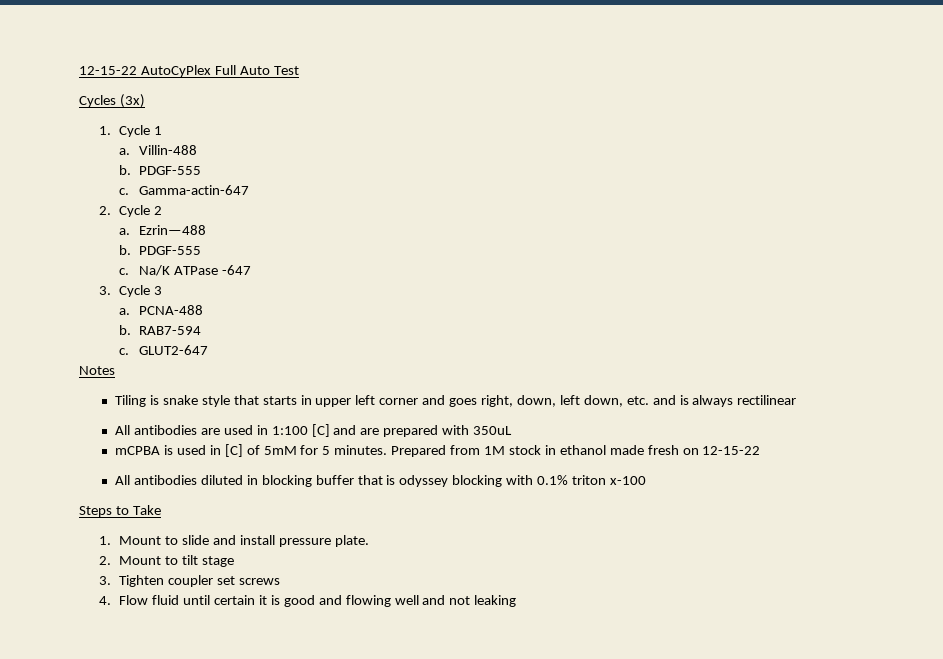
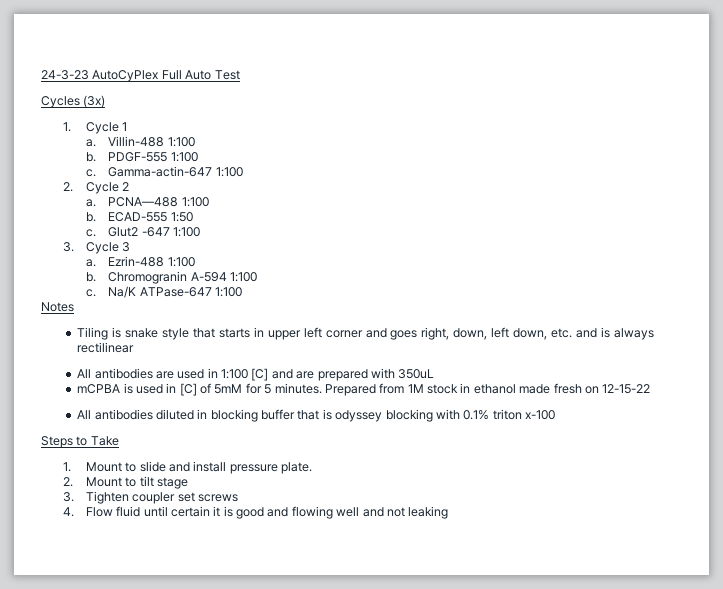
- 12-15-22 AutoCyPlex Full Auto Test
+ 24-3-23 AutoCyPlex Full Auto Test
- Villin-488
- b. PDGF-555
+ Villin-488 1:100
+ b. PDGF-555 1:100
- Gamma-actin-647
+ Gamma-actin-647 1:100
- Ezrin—488
- b. PDGF-555
- c. Na/K ATPase -647
+ PCNA—488 1:100
+ b. ECAD-555 1:50
+ c. Glut2 -647 1:100
- PCNA-488
- b. RAB7-594
- c. GLUT2-647
+ Ezrin-488 1:100
+ b. Chromogranin A-594 1:100
+ c. Na/K ATPase-647 1:100

